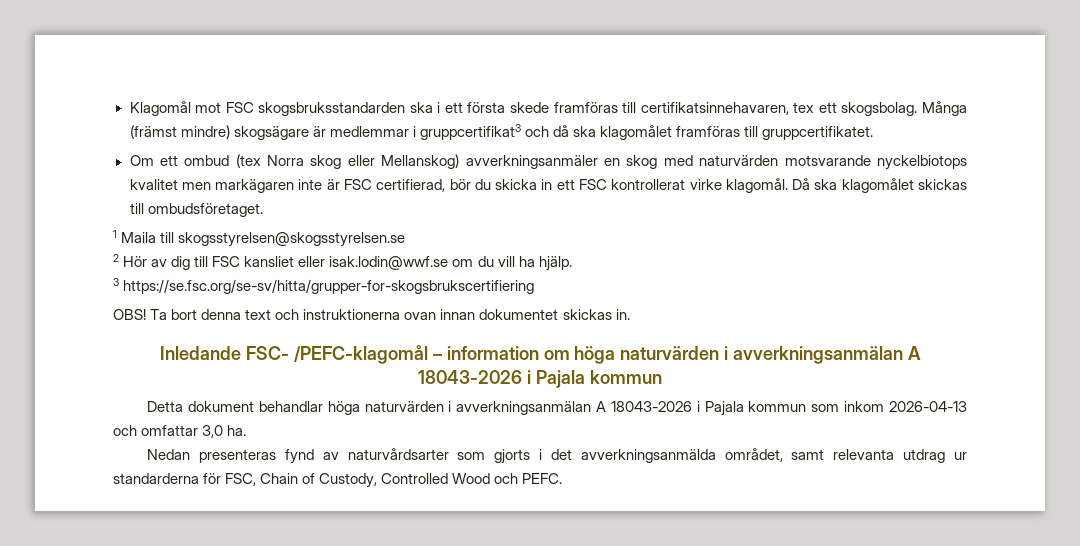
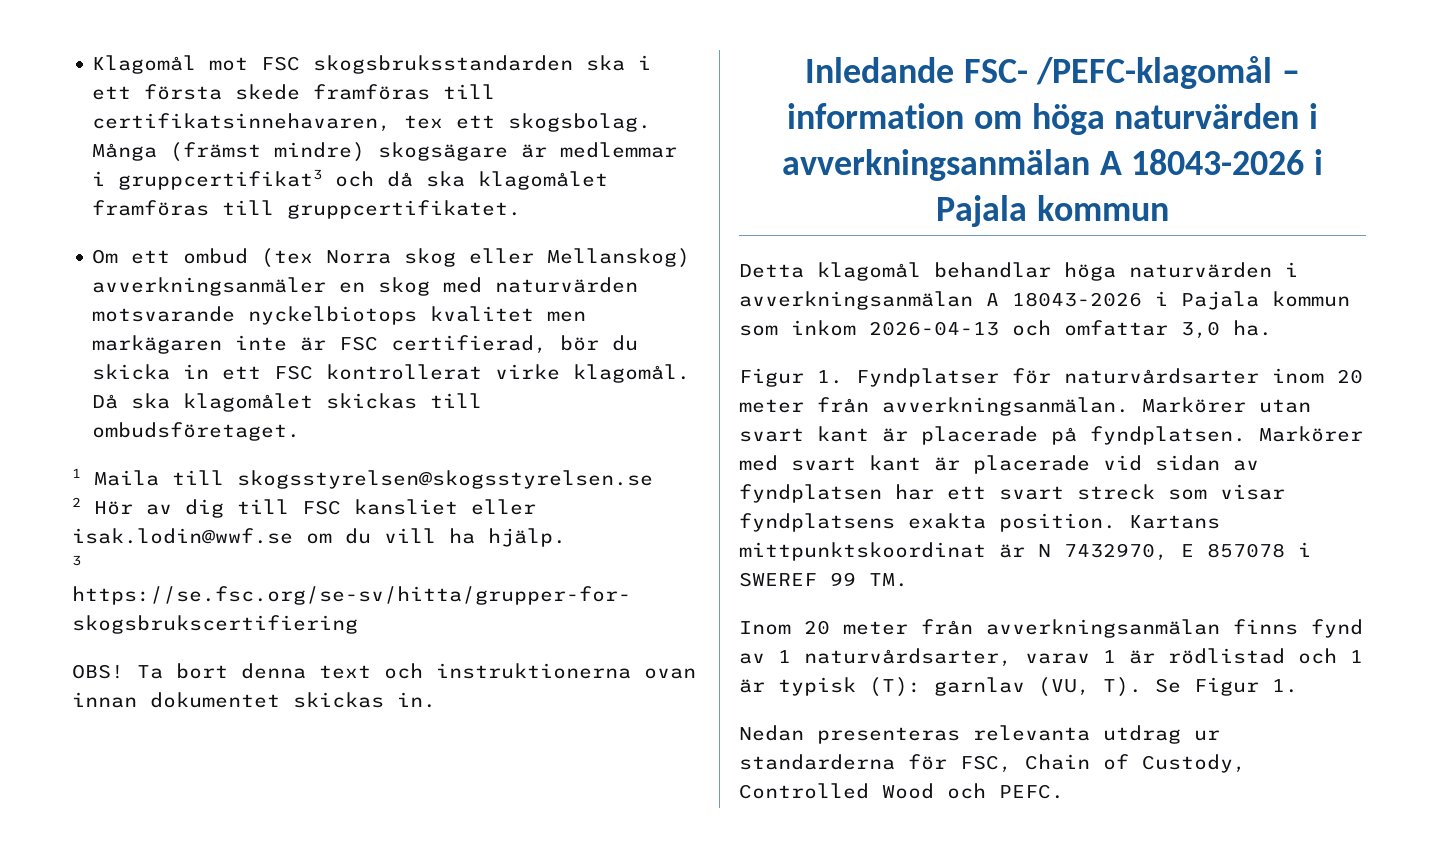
- Detta dokument behandlar höga naturvärden i avverkningsanmälan A 18043-2026 i Pajala kommun som inkom 2026-04-13 och omfattar 3,0 ha.
+ Detta klagomål behandlar höga naturvärden i avverkningsanmälan A 18043-2026 i Pajala kommun som inkom 2026-04-13 och omfattar 3,0 ha.
- Nedan presenteras fynd av naturvårdsarter som gjorts i det avverkningsanmälda området, samt relevanta utdrag ur standarderna för FSC, Chain of Custody, Controlled Wood och PEFC.
+ Figur 1. Fyndplatser för naturvårdsarter inom 20 meter från avverkningsanmälan. Markörer utan svart kant är placerade på fyndplatsen. Markörer med svart kant är placerade vid sidan av fyndplatsen har ett svart streck som visar fyndplatsens exakta position. Kartans mittpunktskoordinat är N 7432970, E 857078 i SWEREF 99 TM.
+ Inom 20 meter från avverkningsanmälan finns fynd av 1 naturvårdsarter, varav 1 är rödlistad och 1 är typisk (T): garnlav (VU, T). Se Figur 1.
+ Nedan presenteras relevanta utdrag ur standarderna för FSC, Chain of Custody, Controlled Wood och PEFC.

